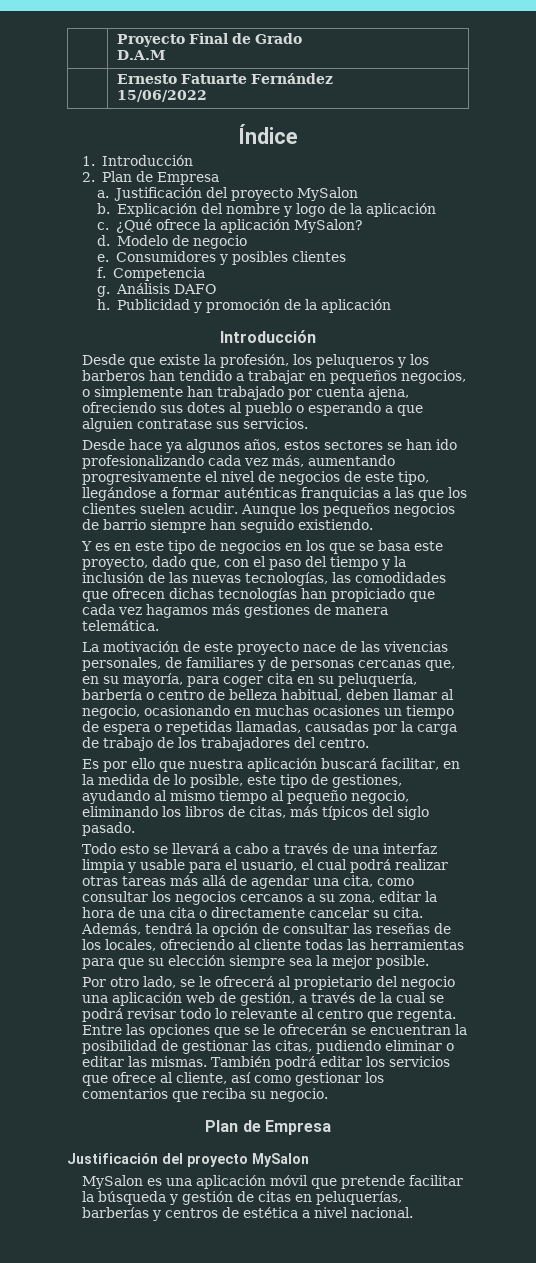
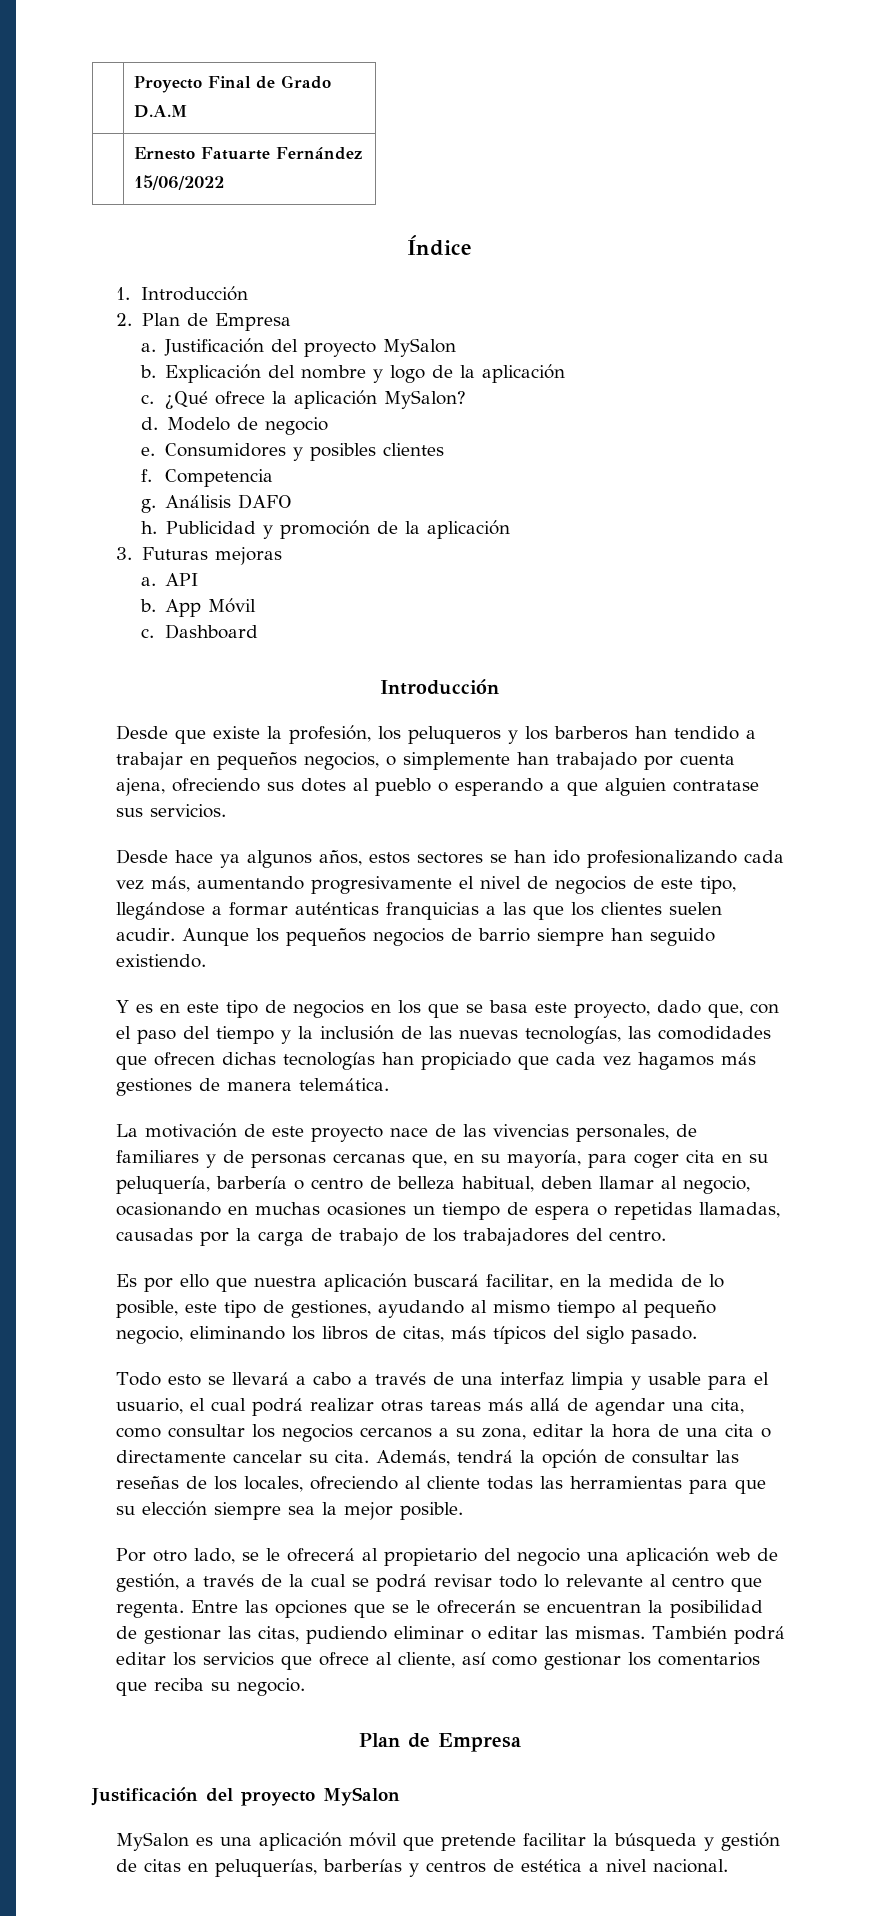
+ 3. Futuras mejoras
+ a. API
+ b. App Móvil
+ c. Dashboard

